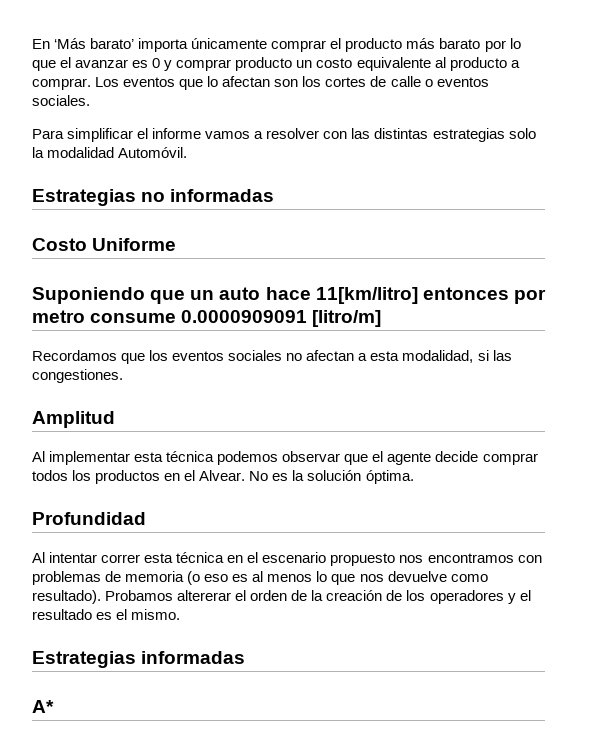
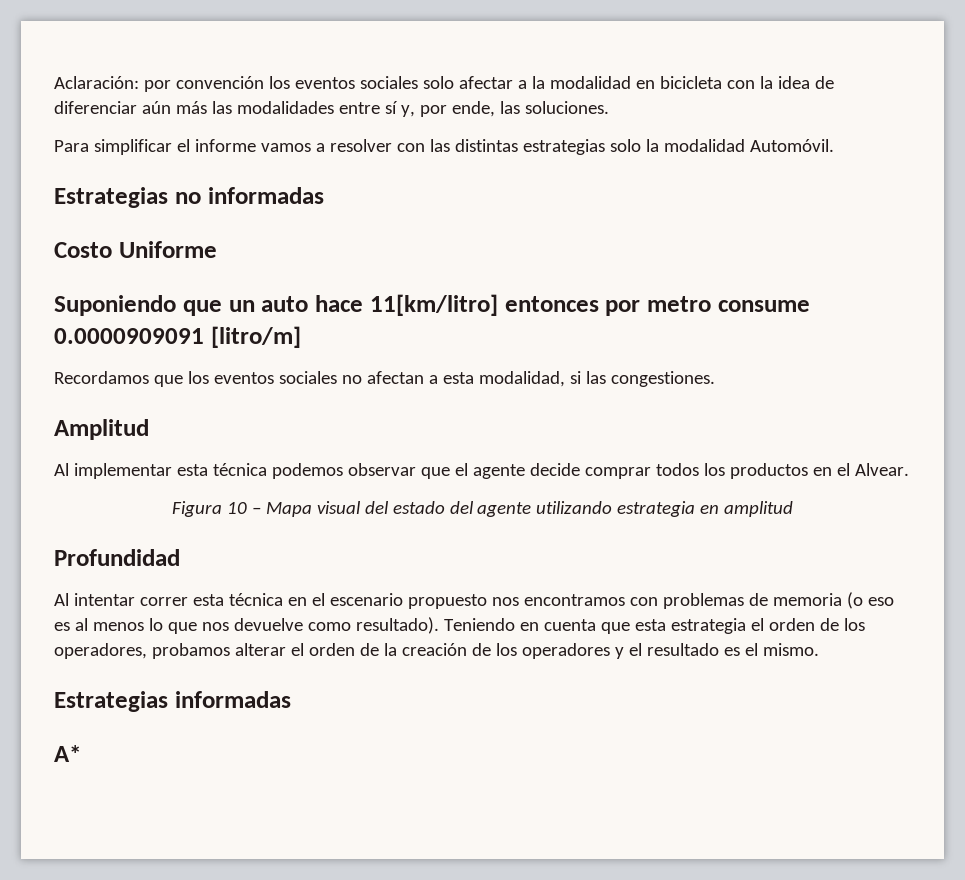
- En ‘Más barato’ importa únicamente comprar el producto más barato por lo que el avanzar es 0 y comprar producto un costo equivalente al producto a comprar. Los eventos que lo afectan son los cortes de calle o eventos sociales.
+ Aclaración: por convención los eventos sociales solo afectar a la modalidad en bicicleta con la idea de diferenciar aún más las modalidades entre sí y, por ende, las soluciones.
- Al implementar esta técnica podemos observar que el agente decide comprar todos los productos en el Alvear. No es la solución óptima.
+ Al implementar esta técnica podemos observar que el agente decide comprar todos los productos en el Alvear.
+ Figura 10 – Mapa visual del estado del agente utilizando estrategia en amplitud
- Probamos altererar el orden de la creación de los operadores y el resultado es el mismo.
+ Teniendo en cuenta que esta estrategia el orden de los operadores, probamos alterar el orden de la creación de los operadores y el resultado es el mismo.

